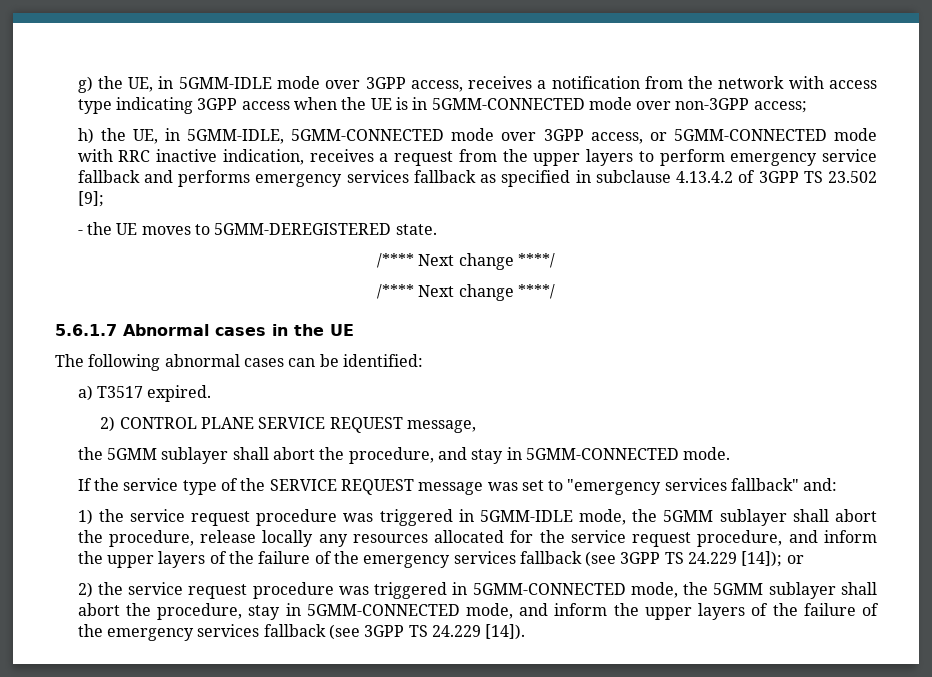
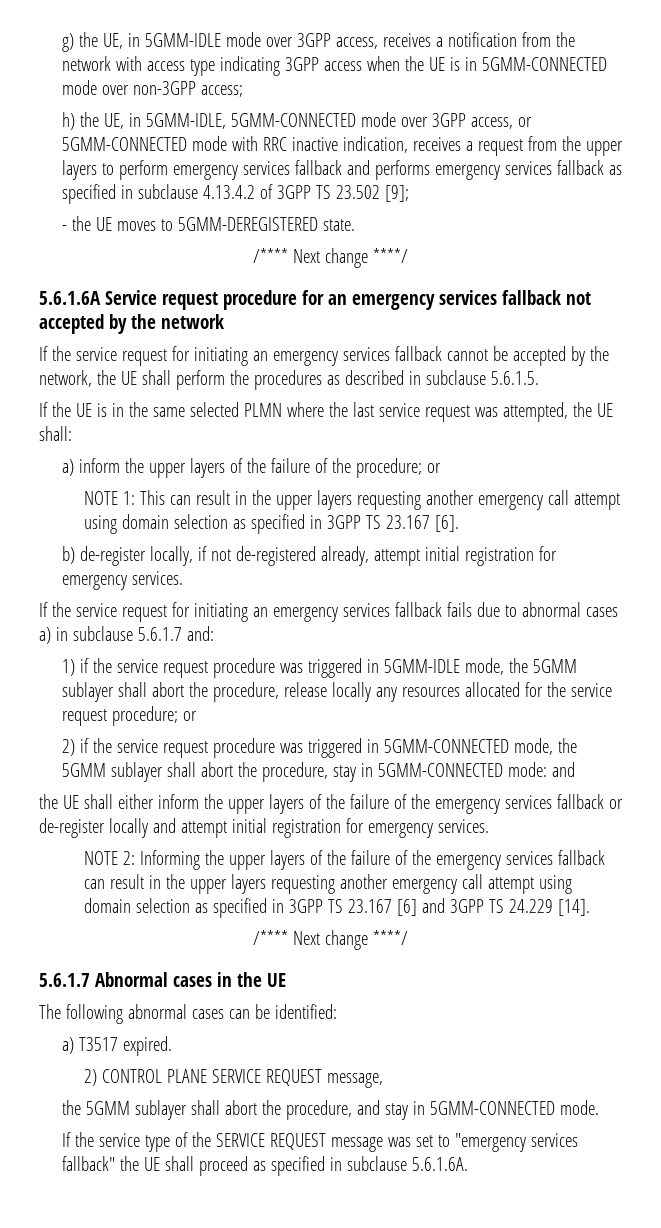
- h) the UE, in 5GMM-IDLE, 5GMM-CONNECTED mode over 3GPP access, or 5GMM-CONNECTED mode with RRC inactive indication, receives a request from the upper layers to perform emergency service fallback and performs emergency services fallback as specified in subclause 4.13.4.2 of 3GPP TS 23.502 [9];
+ h) the UE, in 5GMM-IDLE, 5GMM-CONNECTED mode over 3GPP access, or 5GMM-CONNECTED mode with RRC inactive indication, receives a request from the upper layers to perform emergency services fallback and performs emergency services fallback as specified in subclause 4.13.4.2 of 3GPP TS 23.502 [9];
+ 5.6.1.6A Service request procedure for an emergency services fallback not accepted by the network
+ If the service request for initiating an emergency services fallback cannot be accepted by the network, the UE shall perform the procedures as described in subclause 5.6.1.5.
+ If the UE is in the same selected PLMN where the last service request was attempted, the UE shall:
+ a) inform the upper layers of the failure of the procedure; or
+ NOTE 1: This can result in the upper layers requesting another emergency call attempt using domain selection as specified in 3GPP TS 23.167 [6].
+ b) de-register locally, if not de-registered already, attempt initial registration for emergency services.
+ If the service request for initiating an emergency services fallback fails due to abnormal cases a) in subclause 5.6.1.7 and:
+ 1) if the service request procedure was triggered in 5GMM-IDLE mode, the 5GMM sublayer shall abort the procedure, release locally any resources allocated for the service request procedure; or
+ 2) if the service request procedure was triggered in 5GMM-CONNECTED mode, the 5GMM sublayer shall abort the procedure, stay in 5GMM-CONNECTED mode: and
+ the UE shall either inform the upper layers of the failure of the emergency services fallback or de-register locally and attempt initial registration for emergency services.
+ NOTE 2: Informing the upper layers of the failure of the emergency services fallback can result in the upper layers requesting another emergency call attempt using domain selection as specified in 3GPP TS 23.167 [6] and 3GPP TS 24.229 [14].
- If the service type of the SERVICE REQUEST message was set to "emergency services fallback" and:
- 1) the service request procedure was triggered in 5GMM-IDLE mode, the 5GMM sublayer shall abort the procedure, release locally any resources allocated for the service request procedure, and inform the upper layers of the failure of the emergency services fallback (see 3GPP TS 24.229 [14]); or
- 2) the service request procedure was triggered in 5GMM-CONNECTED mode, the 5GMM sublayer shall abort the procedure, stay in 5GMM-CONNECTED mode, and inform the upper layers of the failure of the emergency services fallback (see 3GPP TS 24.229 [14]).
+ If the service type of the SERVICE REQUEST message was set to "emergency services fallback" the UE shall proceed as specified in subclause 5.6.1.6A.

